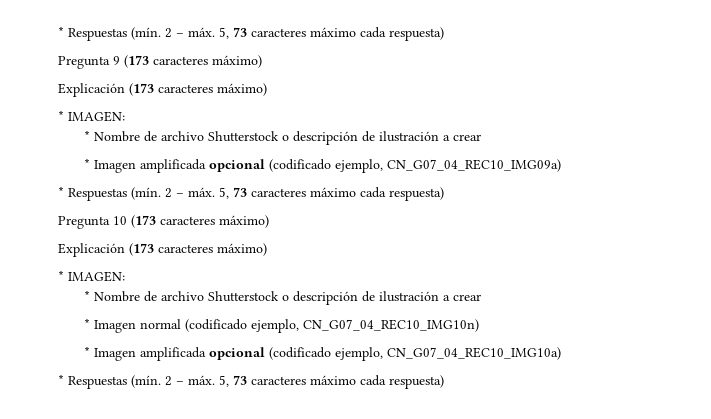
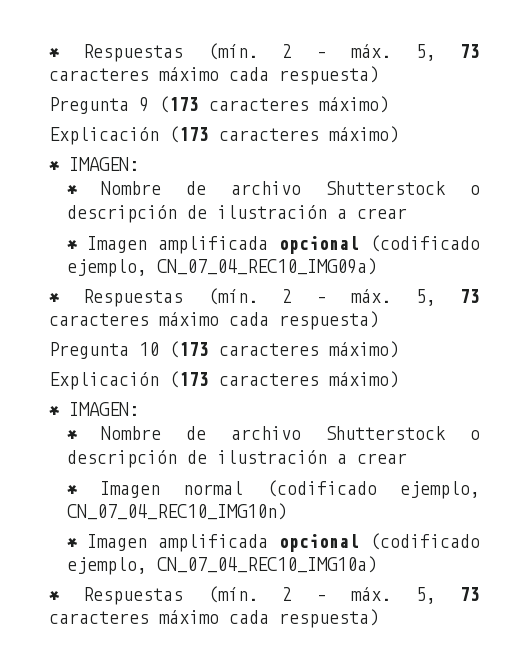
- * Imagen amplificada opcional (codificado ejemplo, CN_G07_04_REC10_IMG09a)
+ * Imagen amplificada opcional (codificado ejemplo, CN_07_04_REC10_IMG09a)
- * Imagen normal (codificado ejemplo, CN_G07_04_REC10_IMG10n)
- * Imagen amplificada opcional (codificado ejemplo, CN_G07_04_REC10_IMG10a)
+ * Imagen normal (codificado ejemplo, CN_07_04_REC10_IMG10n)
+ * Imagen amplificada opcional (codificado ejemplo, CN_07_04_REC10_IMG10a)

